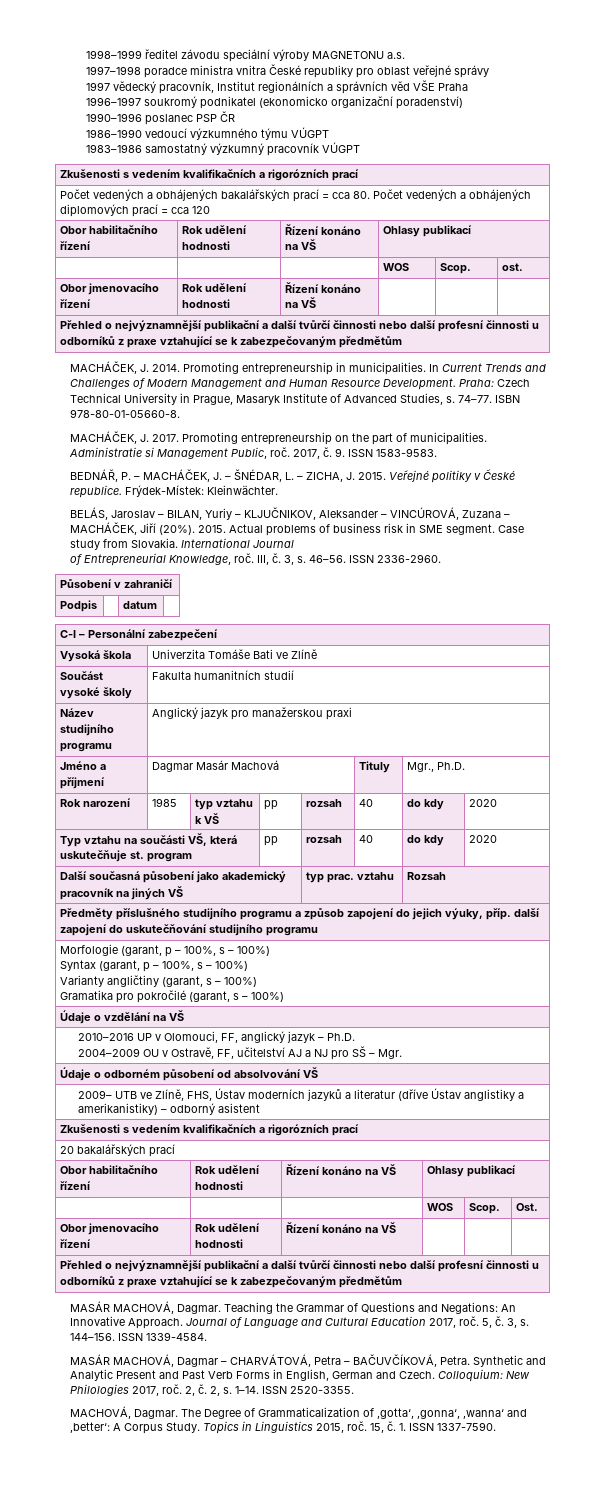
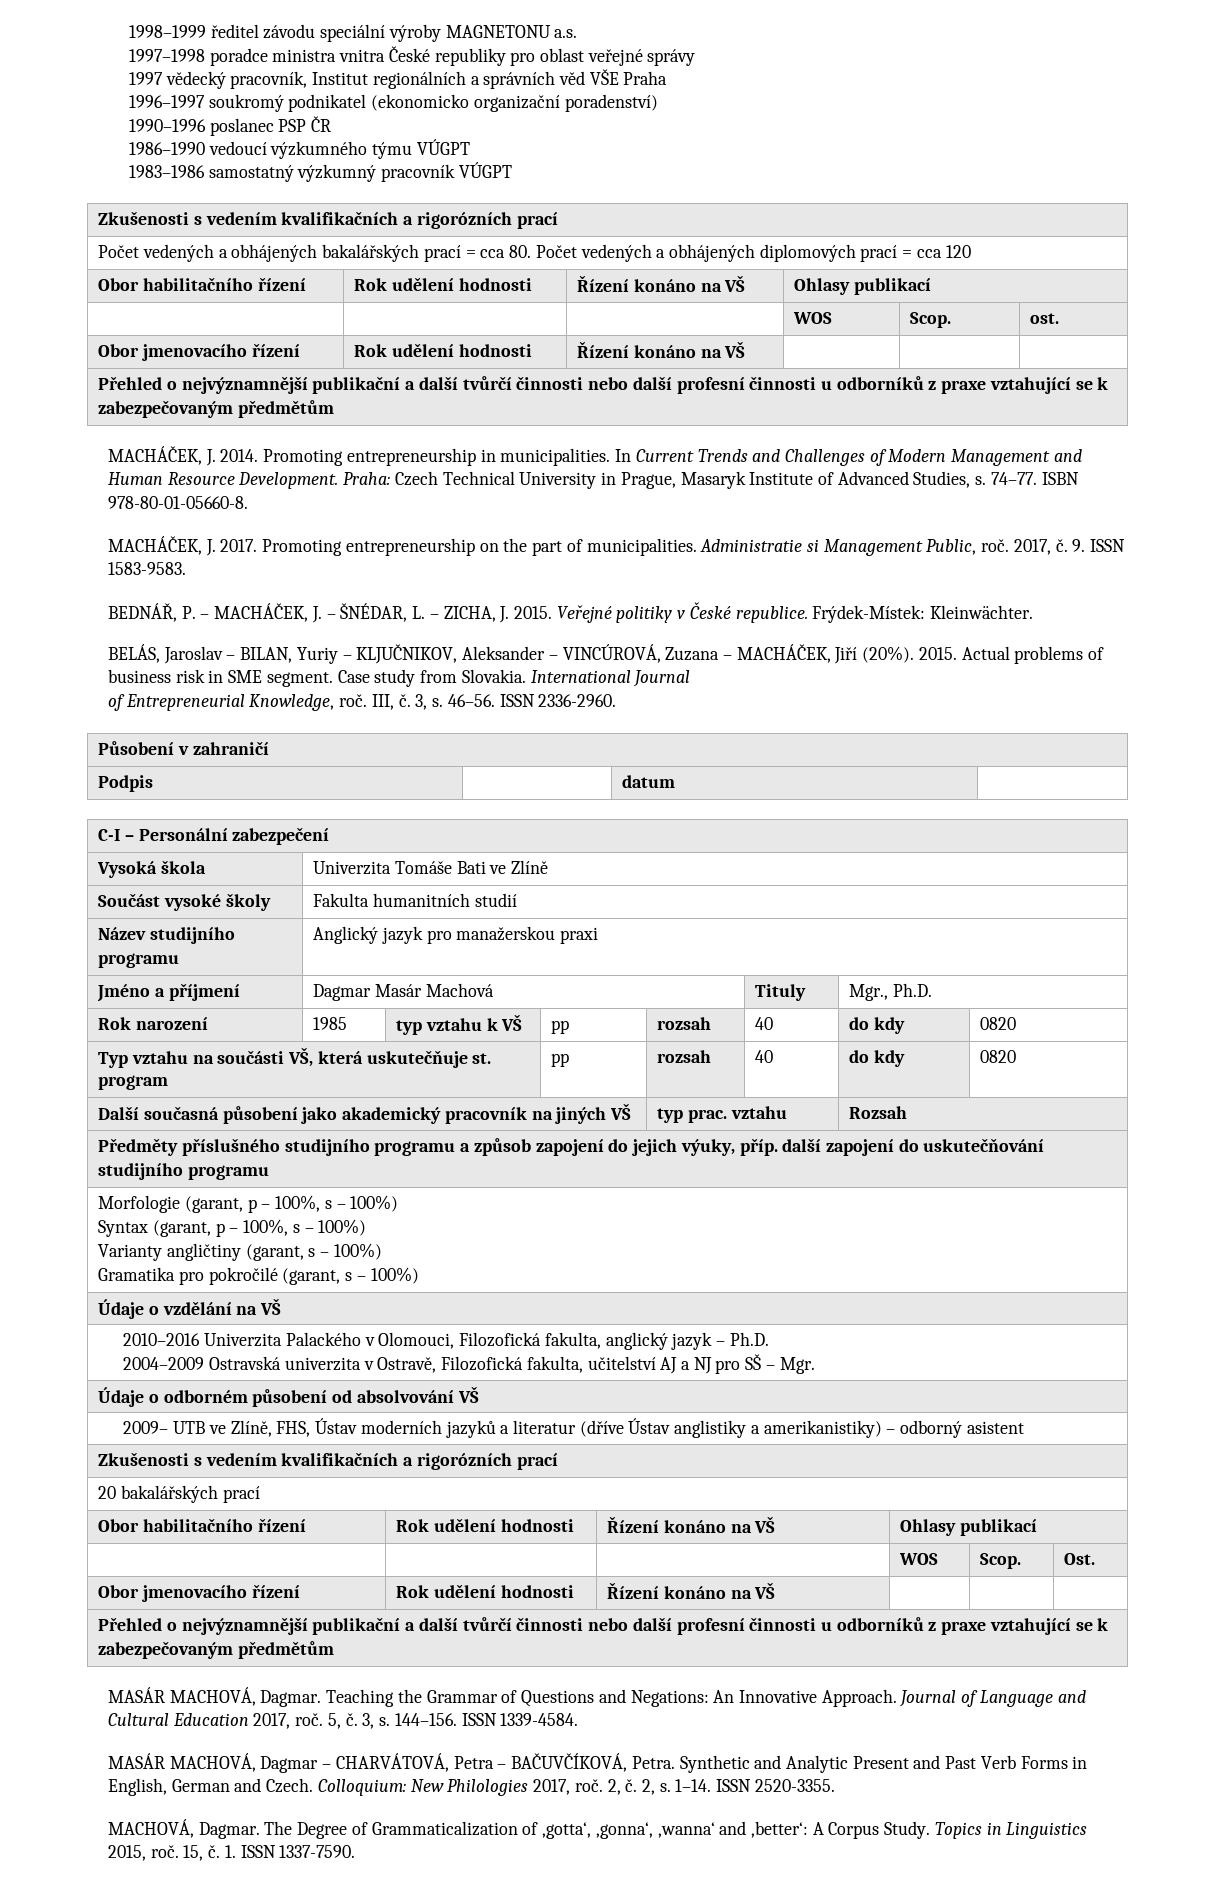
- Rok narození | 1985 | typ vztahu k VŠ | pp | rozsah | 40 | do kdy | 2020
+ Rok narození | 1985 | typ vztahu k VŠ | pp | rozsah | 40 | do kdy | 0820
- Typ vztahu na součásti VŠ, která uskutečňuje st. program | pp | rozsah | 40 | do kdy | 2020
+ Typ vztahu na součásti VŠ, která uskutečňuje st. program | pp | rozsah | 40 | do kdy | 0820
- 2010–2016 UP v Olomouci, FF, anglický jazyk – Ph.D.
- 2004–2009 OU v Ostravě, FF, učitelství AJ a NJ pro SŠ – Mgr.
+ 2010–2016 Univerzita Palackého v Olomouci, Filozofická fakulta, anglický jazyk – Ph.D.
+ 2004–2009 Ostravská univerzita v Ostravě, Filozofická fakulta, učitelství AJ a NJ pro SŠ – Mgr.

